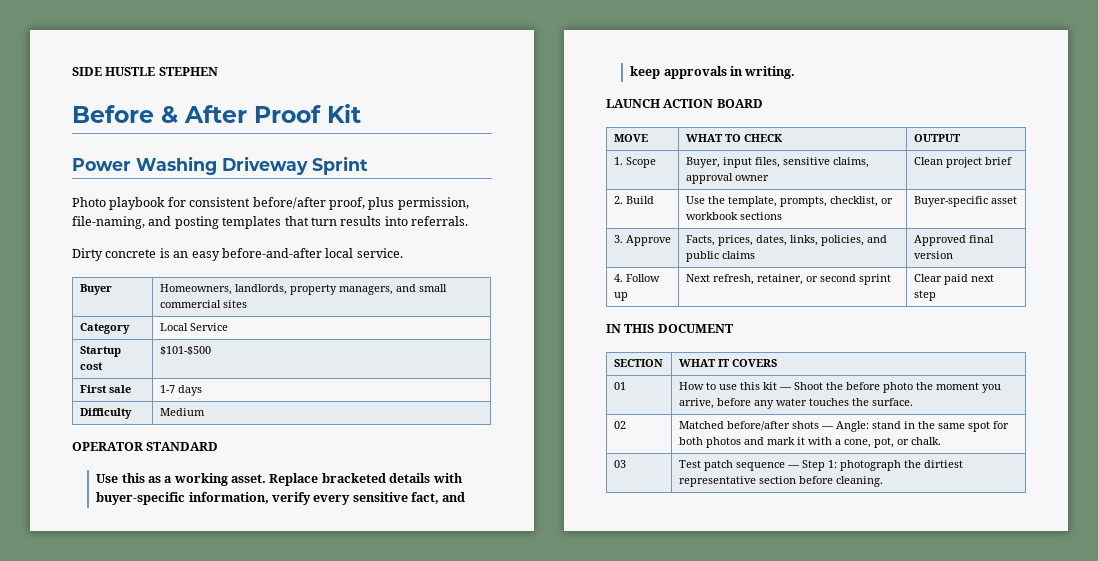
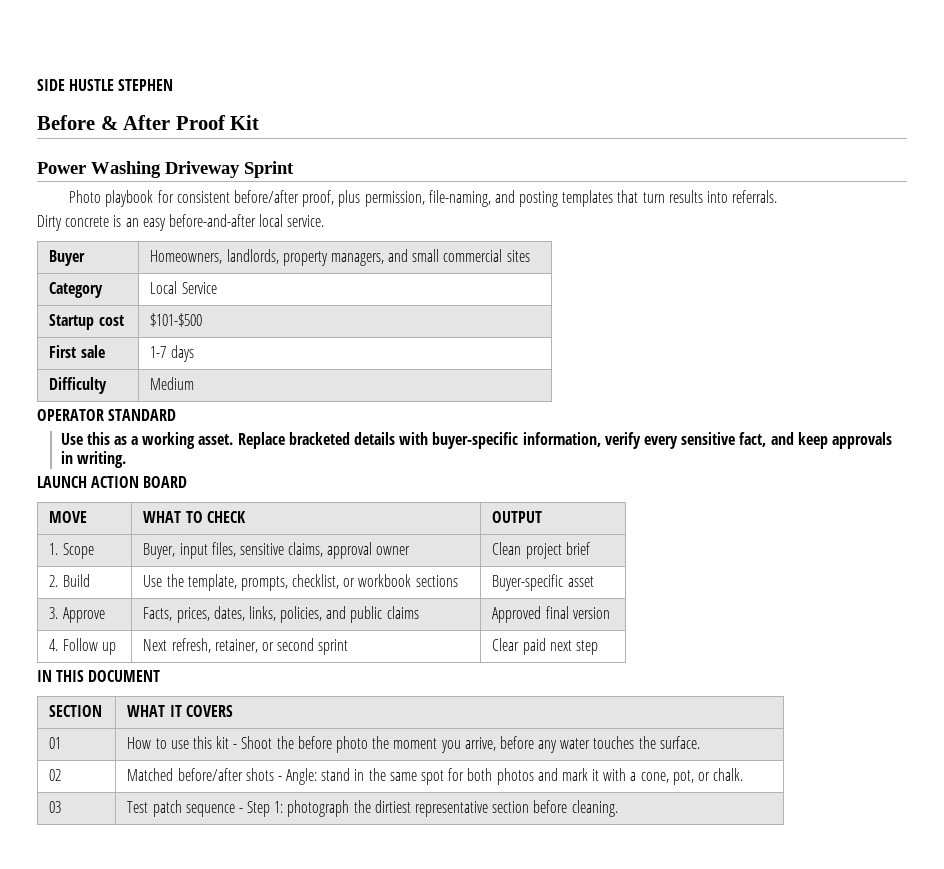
- 01 | How to use this kit — Shoot the before photo the moment you arrive, before any water touches the surface.
+ 01 | How to use this kit - Shoot the before photo the moment you arrive, before any water touches the surface.
- 02 | Matched before/after shots — Angle: stand in the same spot for both photos and mark it with a cone, pot, or chalk.
+ 02 | Matched before/after shots - Angle: stand in the same spot for both photos and mark it with a cone, pot, or chalk.
- 03 | Test patch sequence — Step 1: photograph the dirtiest representative section before cleaning.
+ 03 | Test patch sequence - Step 1: photograph the dirtiest representative section before cleaning.

